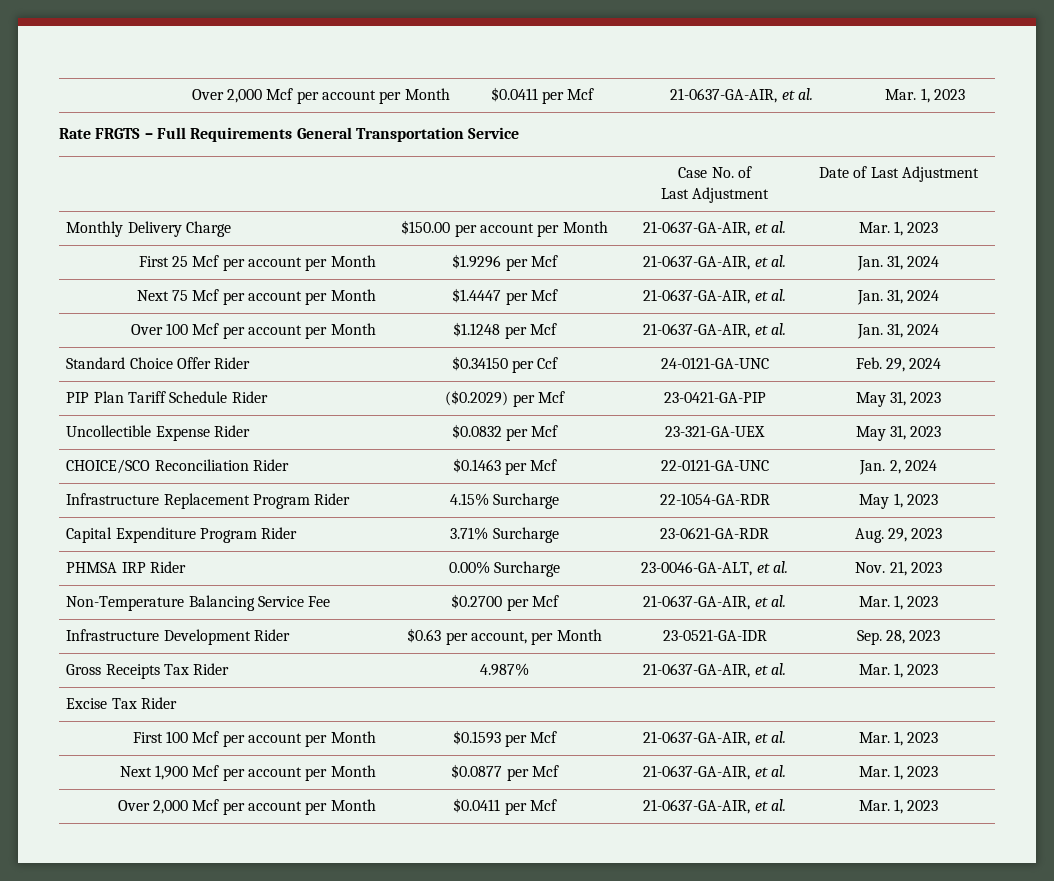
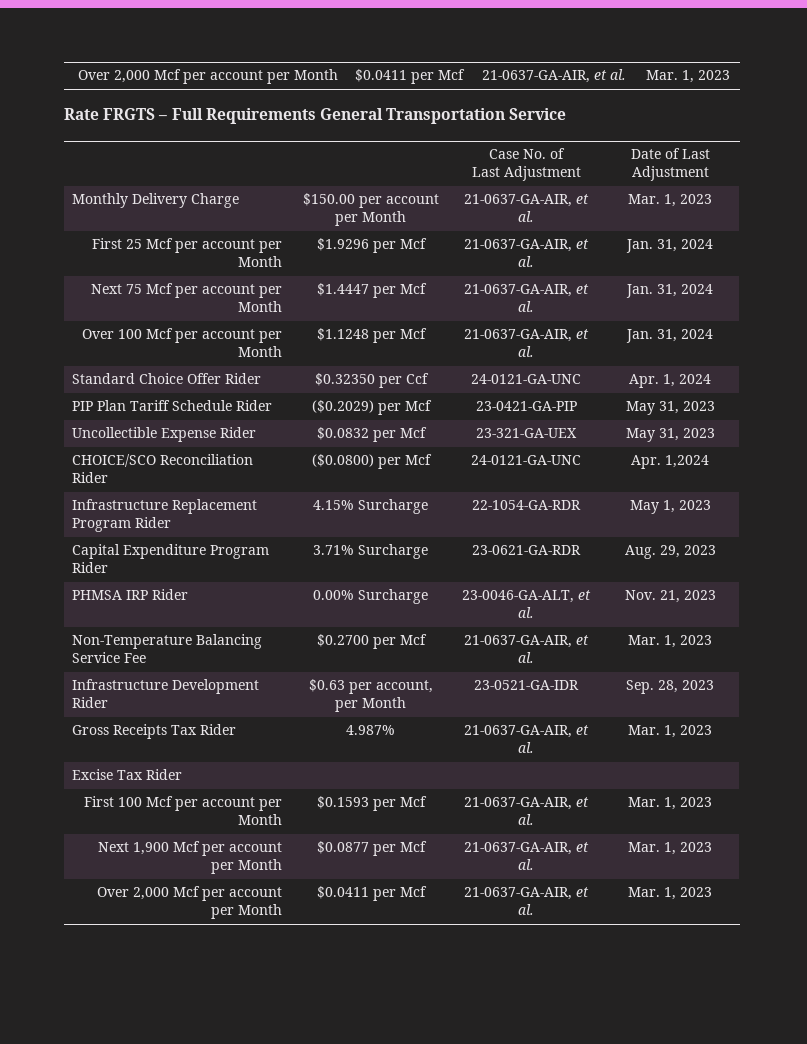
- Standard Choice Offer Rider | $0.34150 per Ccf | 24-0121-GA-UNC | Feb. 29, 2024
+ Standard Choice Offer Rider | $0.32350 per Ccf | 24-0121-GA-UNC | Apr. 1, 2024
- CHOICE/SCO Reconciliation Rider | $0.1463 per Mcf | 22-0121-GA-UNC | Jan. 2, 2024
+ CHOICE/SCO Reconciliation Rider | ($0.0800) per Mcf | 24-0121-GA-UNC | Apr. 1,2024

